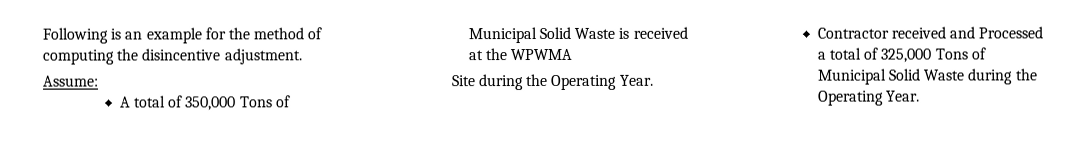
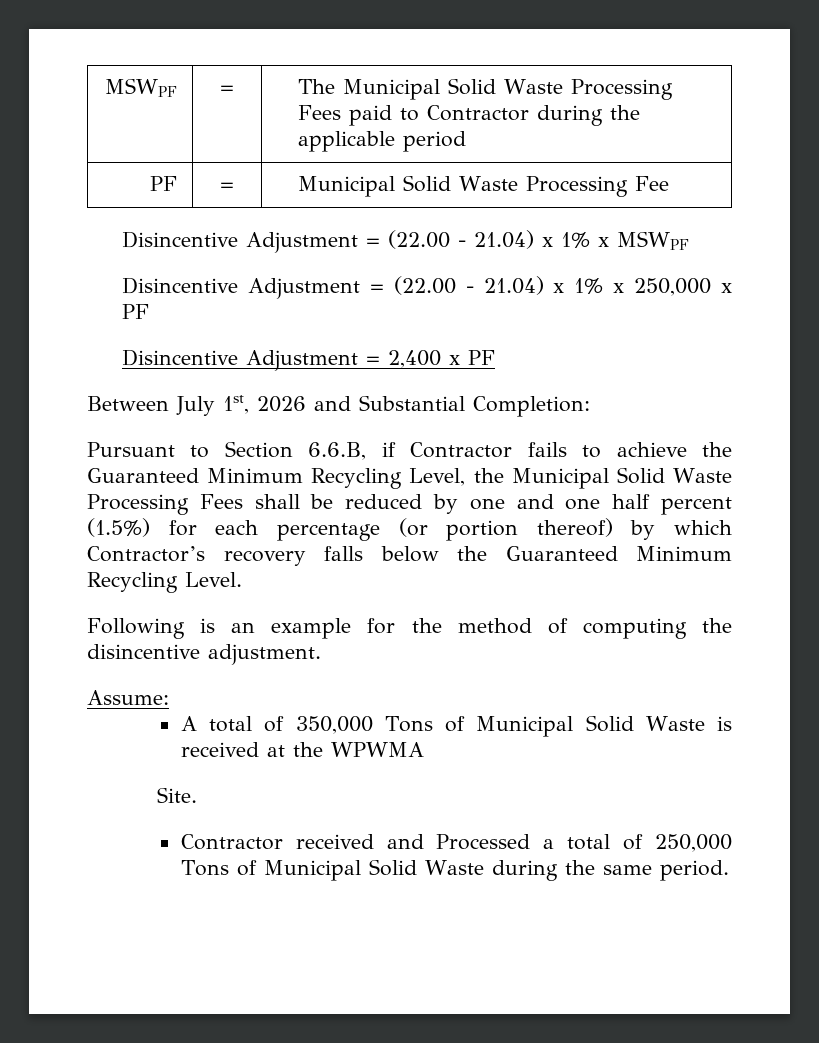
+ MSWPF | = | The Municipal Solid Waste Processing Fees paid to Contractor during the applicable period
+ PF | = | Municipal Solid Waste Processing Fee
+ Disincentive Adjustment = (22.00 - 21.04) x 1% x MSWPF
+ Disincentive Adjustment = (22.00 - 21.04) x 1% x 250,000 x PF
+ Disincentive Adjustment = 2,400 x PF
+ Between July 1st, 2026 and Substantial Completion:
+ Pursuant to Section 6.6.B, if Contractor fails to achieve the Guaranteed Minimum Recycling Level, the Municipal Solid Waste Processing Fees shall be reduced by one and one half percent (1.5%) for each percentage (or portion thereof) by which Contractor’s recovery falls below the Guaranteed Minimum Recycling Level.
- Site during the Operating Year.
+ Site.
- Contractor received and Processed a total of 325,000 Tons of Municipal Solid Waste during the Operating Year.
+ Contractor received and Processed a total of 250,000 Tons of Municipal Solid Waste during the same period.

